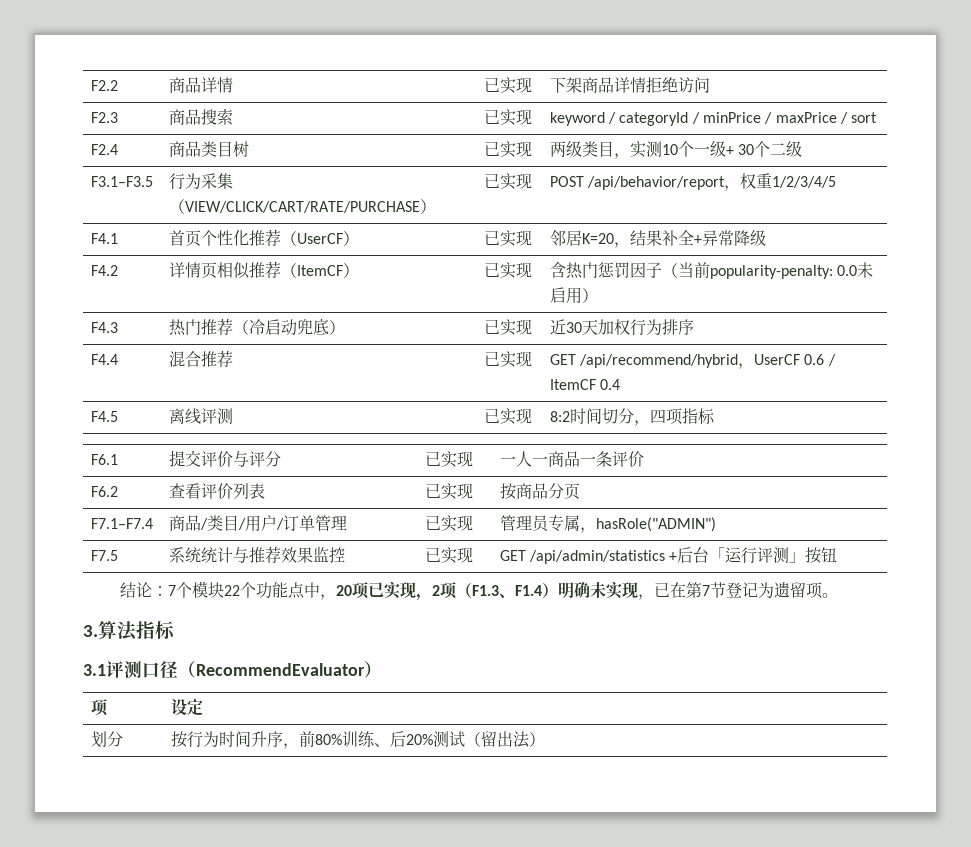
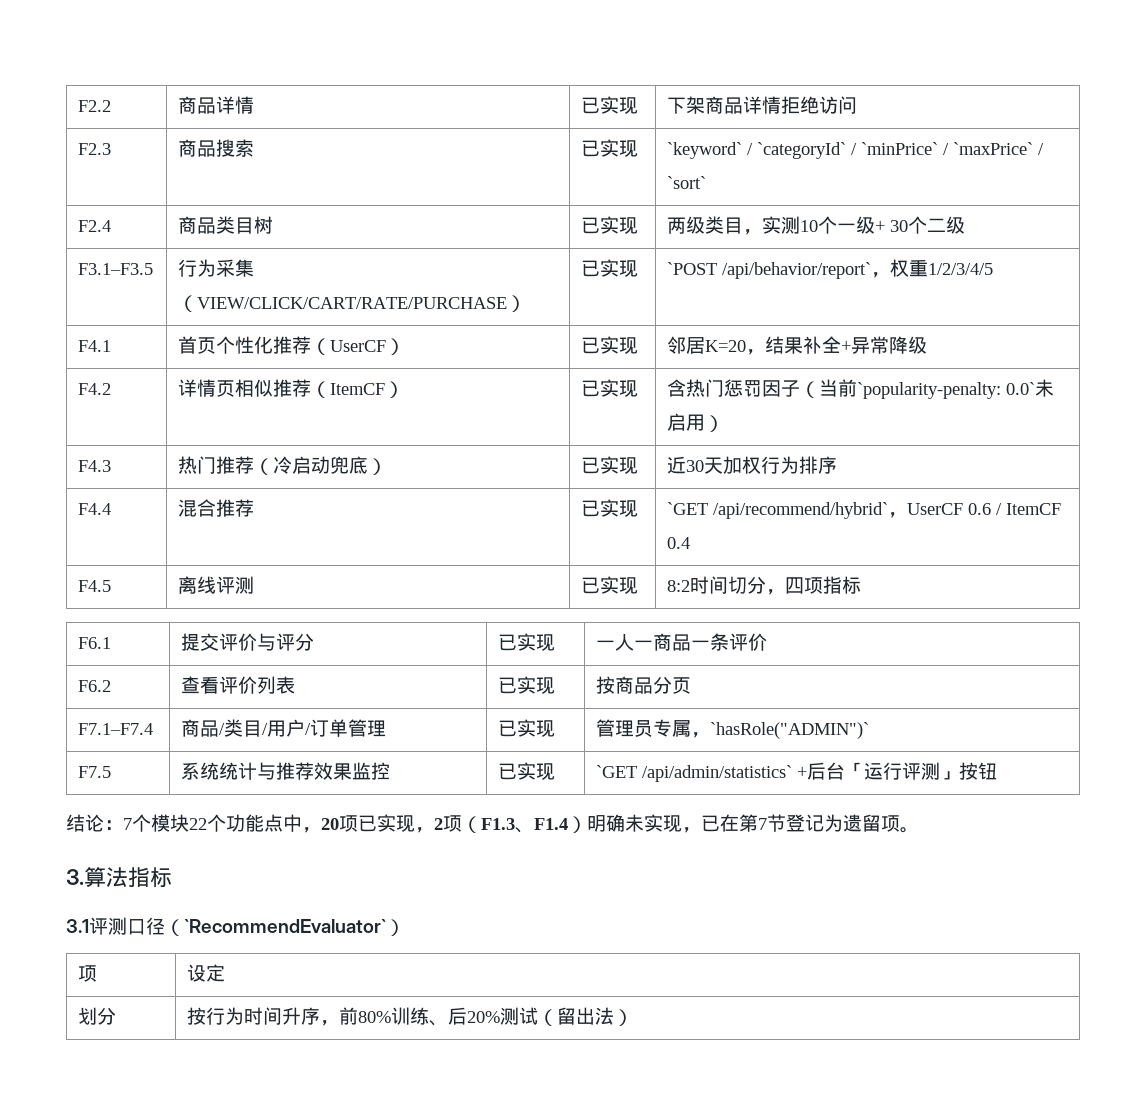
- F2.3 | 商品搜索 | 已实现 | keyword / categoryId / minPrice / maxPrice / sort
+ F2.3 | 商品搜索 | 已实现 | `keyword` / `categoryId` / `minPrice` / `maxPrice` / `sort`
- F3.1–F3.5 | 行为采集（VIEW/CLICK/CART/RATE/PURCHASE） | 已实现 | POST /api/behavior/report，权重1/2/3/4/5
+ F3.1–F3.5 | 行为采集（VIEW/CLICK/CART/RATE/PURCHASE） | 已实现 | `POST /api/behavior/report`，权重1/2/3/4/5
- F4.2 | 详情页相似推荐（ItemCF） | 已实现 | 含热门惩罚因子（当前popularity-penalty: 0.0未启用）
+ F4.2 | 详情页相似推荐（ItemCF） | 已实现 | 含热门惩罚因子（当前`popularity-penalty: 0.0`未启用）
- F4.4 | 混合推荐 | 已实现 | GET /api/recommend/hybrid，UserCF 0.6 / ItemCF 0.4
+ F4.4 | 混合推荐 | 已实现 | `GET /api/recommend/hybrid`，UserCF 0.6 / ItemCF 0.4
- F7.1–F7.4 | 商品/类目/用户/订单管理 | 已实现 | 管理员专属，hasRole("ADMIN")
+ F7.1–F7.4 | 商品/类目/用户/订单管理 | 已实现 | 管理员专属，`hasRole("ADMIN")`
- F7.5 | 系统统计与推荐效果监控 | 已实现 | GET /api/admin/statistics +后台「运行评测」按钮
+ F7.5 | 系统统计与推荐效果监控 | 已实现 | `GET /api/admin/statistics` +后台「运行评测」按钮
- 3.1评测口径（RecommendEvaluator）
+ 3.1评测口径（`RecommendEvaluator`）

